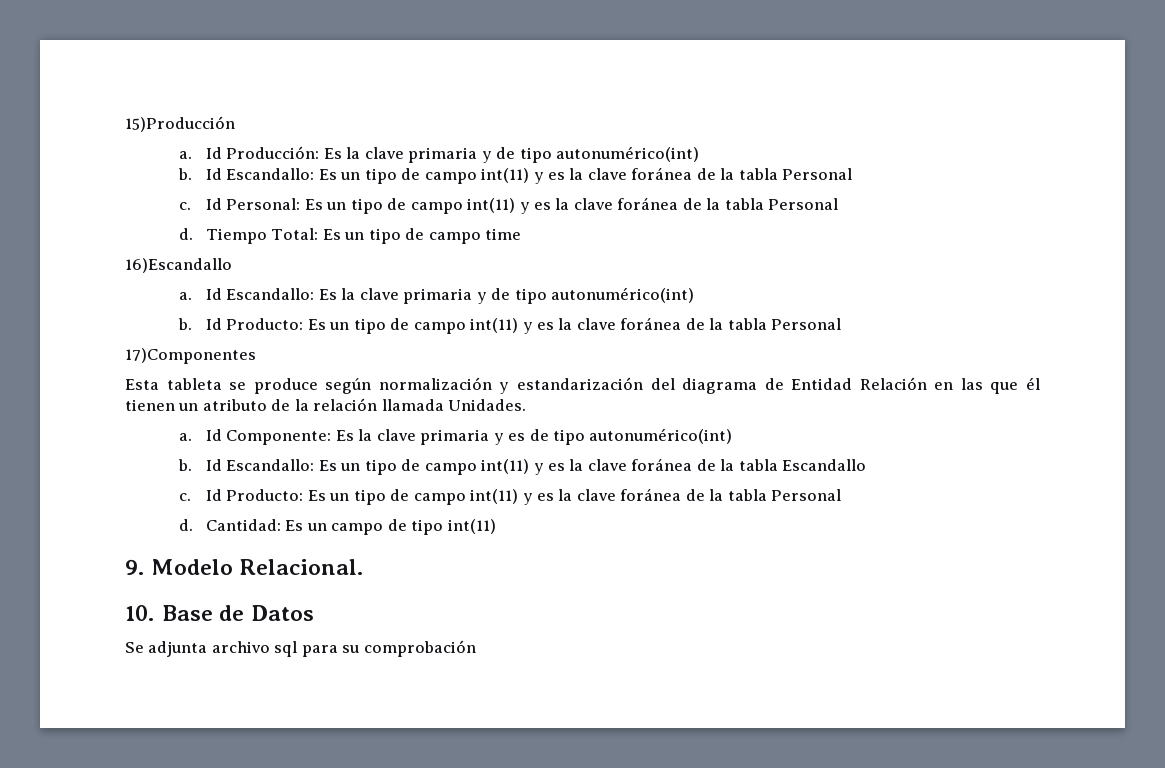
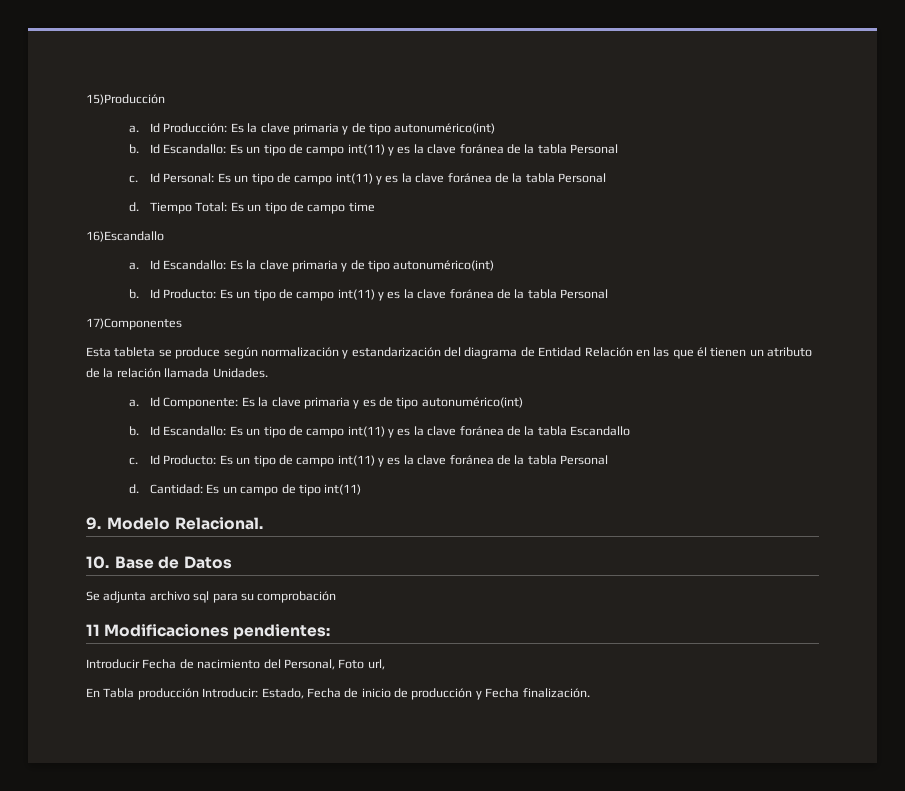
+ 11 Modificaciones pendientes:
+ Introducir Fecha de nacimiento del Personal, Foto url,
+ En Tabla producción Introducir: Estado, Fecha de inicio de producción y Fecha finalización.

